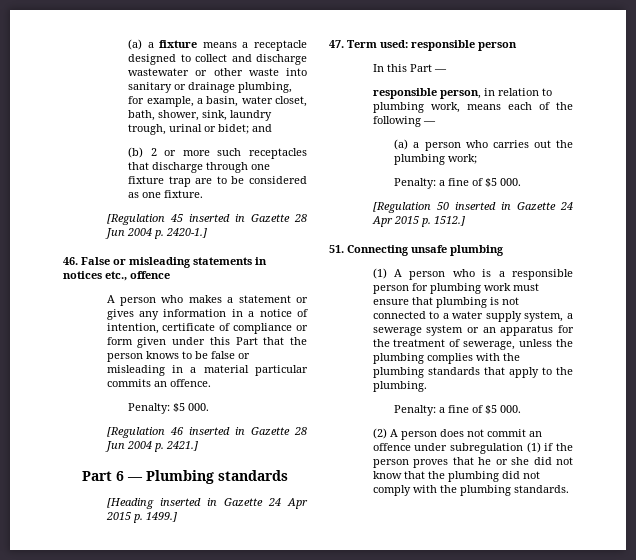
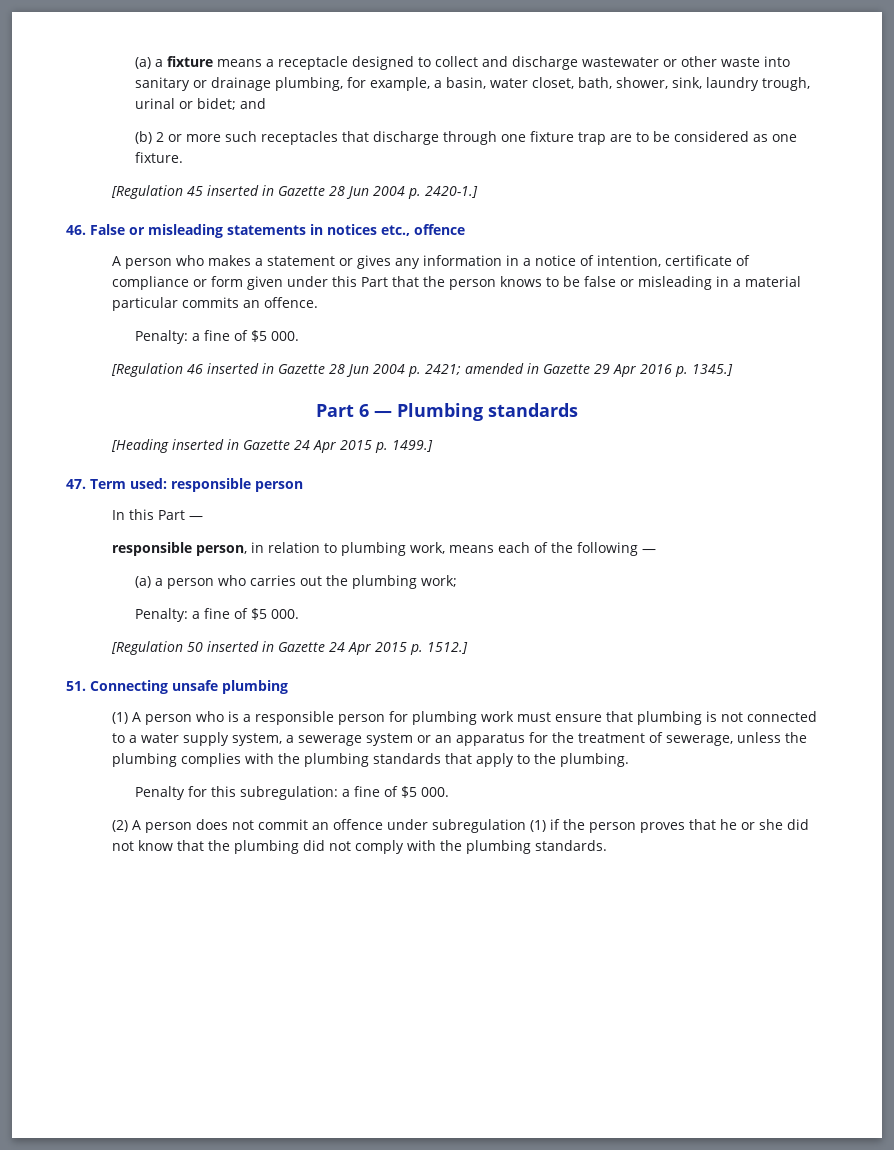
  A person who makes a statement or gives any information in a notice of intention, certificate of compliance or form given under this Part that the person knows to be false or misleading in a material particular commits an offence.
- Penalty: $5 000.
+ Penalty: a fine of $5 000.
- [Regulation 46 inserted in Gazette 28 Jun 2004 p. 2421.]
+ [Regulation 46 inserted in Gazette 28 Jun 2004 p. 2421; amended in Gazette 29 Apr 2016 p. 1345.]
  (1) A person who is a responsible person for plumbing work must ensure that plumbing is not connected to a water supply system, a sewerage system or an apparatus for the treatment of sewerage, unless the plumbing complies with the plumbing standards that apply to the plumbing.
- Penalty: a fine of $5 000.
+ Penalty for this subregulation: a fine of $5 000.

